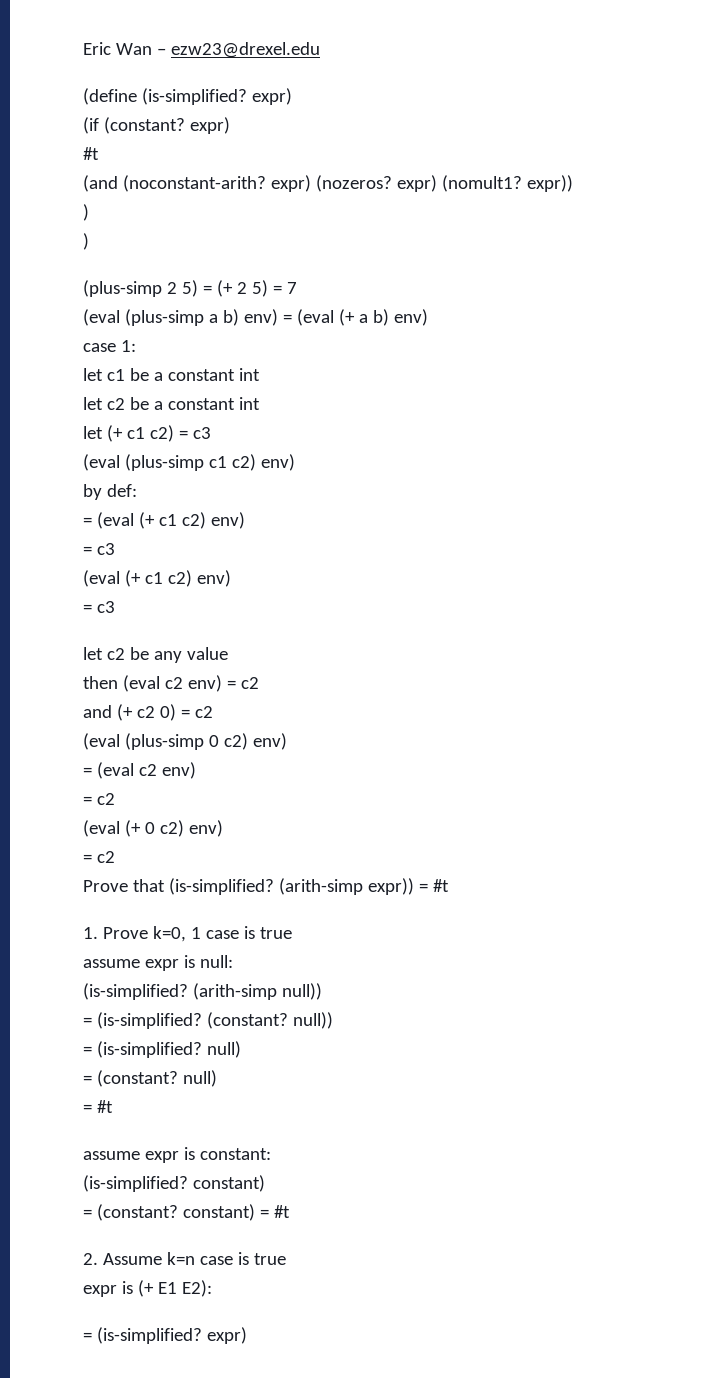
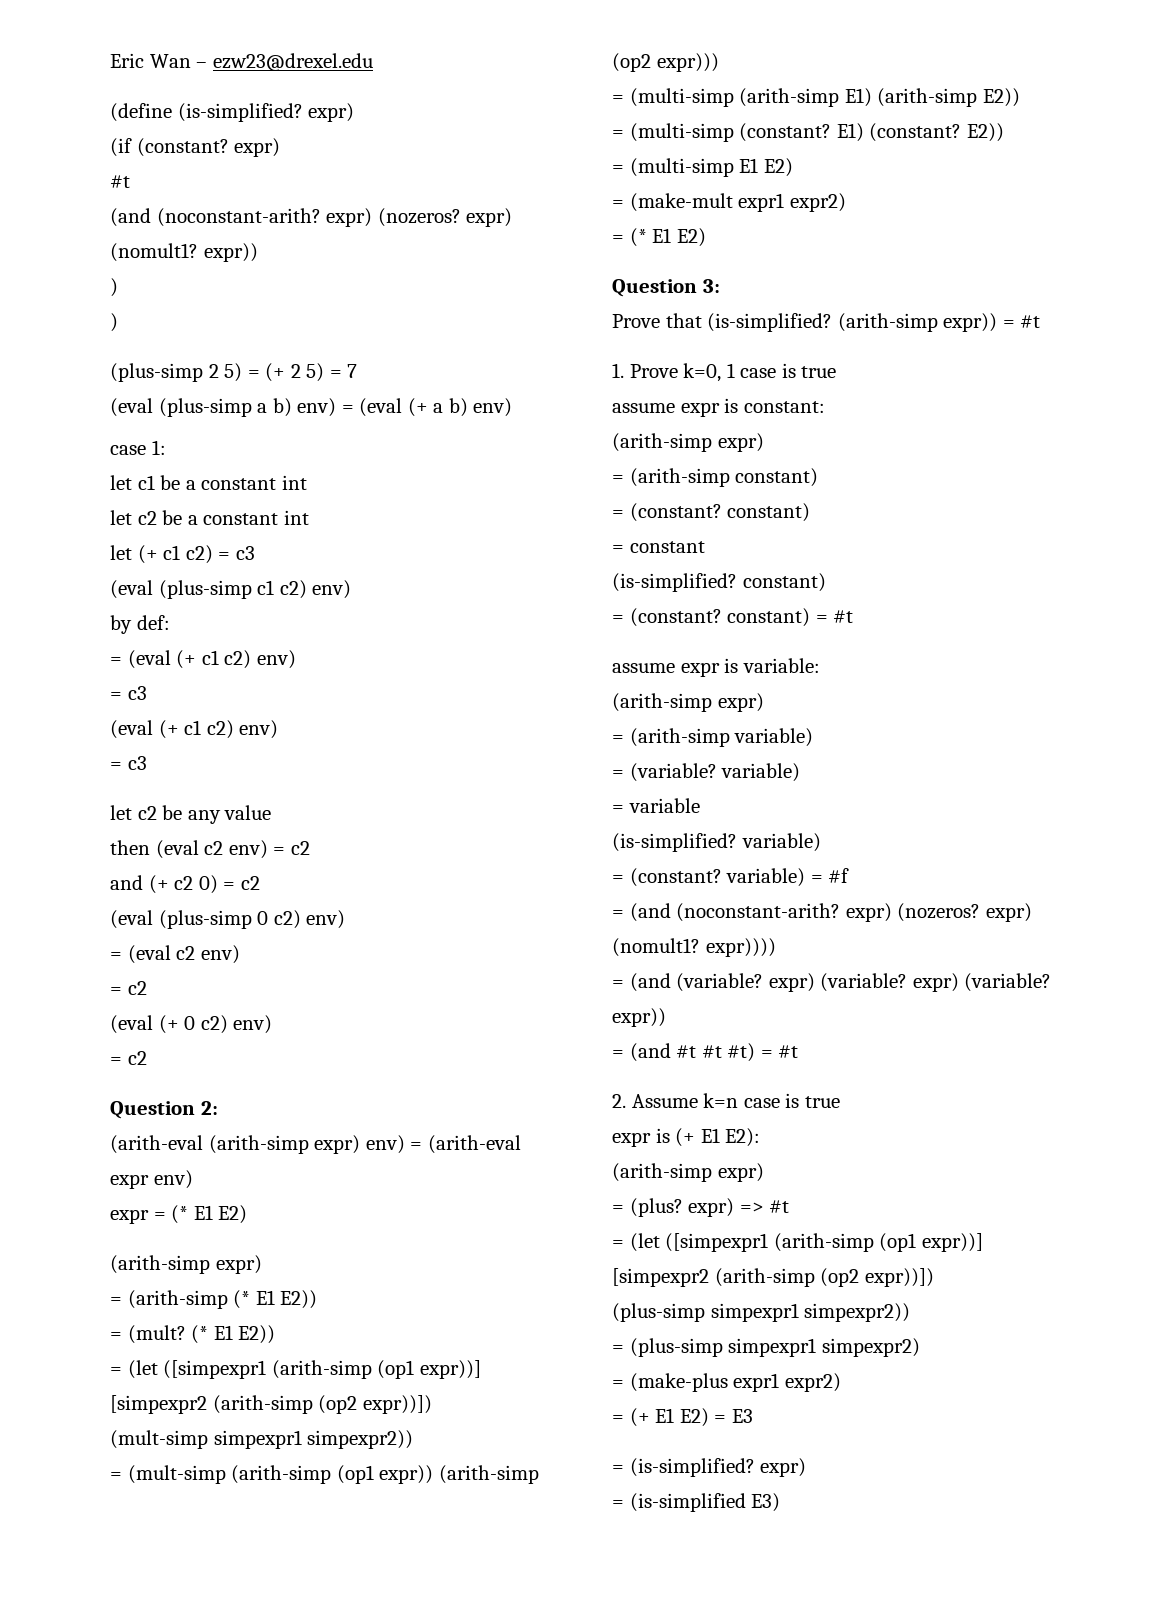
+ Question 2:
+ (arith-eval (arith-simp expr) env) = (arith-eval expr env)
+ expr = (* E1 E2)
+ (arith-simp expr)
+ = (arith-simp (* E1 E2))
+ = (mult? (* E1 E2))
+ = (let ([simpexpr1 (arith-simp (op1 expr))] [simpexpr2 (arith-simp (op2 expr))])
+ (mult-simp simpexpr1 simpexpr2))
+ = (mult-simp (arith-simp (op1 expr)) (arith-simp (op2 expr)))
+ = (multi-simp (arith-simp E1) (arith-simp E2))
+ = (multi-simp (constant? E1) (constant? E2))
+ = (multi-simp E1 E2)
+ = (make-mult expr1 expr2)
+ = (* E1 E2)
+ Question 3:
- assume expr is null:
- (is-simplified? (arith-simp null))
- = (is-simplified? (constant? null))
- = (is-simplified? null)
- = (constant? null)
- = #t
  assume expr is constant:
+ (arith-simp expr)
+ = (arith-simp constant)
+ = (constant? constant)
+ = constant
+ assume expr is variable:
+ (arith-simp expr)
+ = (arith-simp variable)
+ = (variable? variable)
+ = variable
+ (is-simplified? variable)
+ = (constant? variable) = #f
+ = (and (noconstant-arith? expr) (nozeros? expr) (nomult1? expr))))
+ = (and (variable? expr) (variable? expr) (variable? expr))
+ = (and #t #t #t) = #t
  expr is (+ E1 E2):
+ (arith-simp expr)
+ = (plus? expr) => #t
+ = (let ([simpexpr1 (arith-simp (op1 expr))] [simpexpr2 (arith-simp (op2 expr))])
+ (plus-simp simpexpr1 simpexpr2))
+ = (plus-simp simpexpr1 simpexpr2)
+ = (make-plus expr1 expr2)
+ = (+ E1 E2) = E3
+ = (is-simplified E3)

